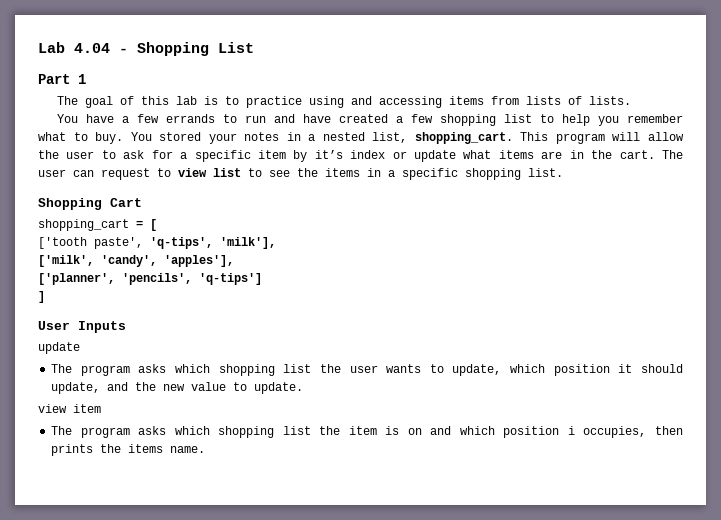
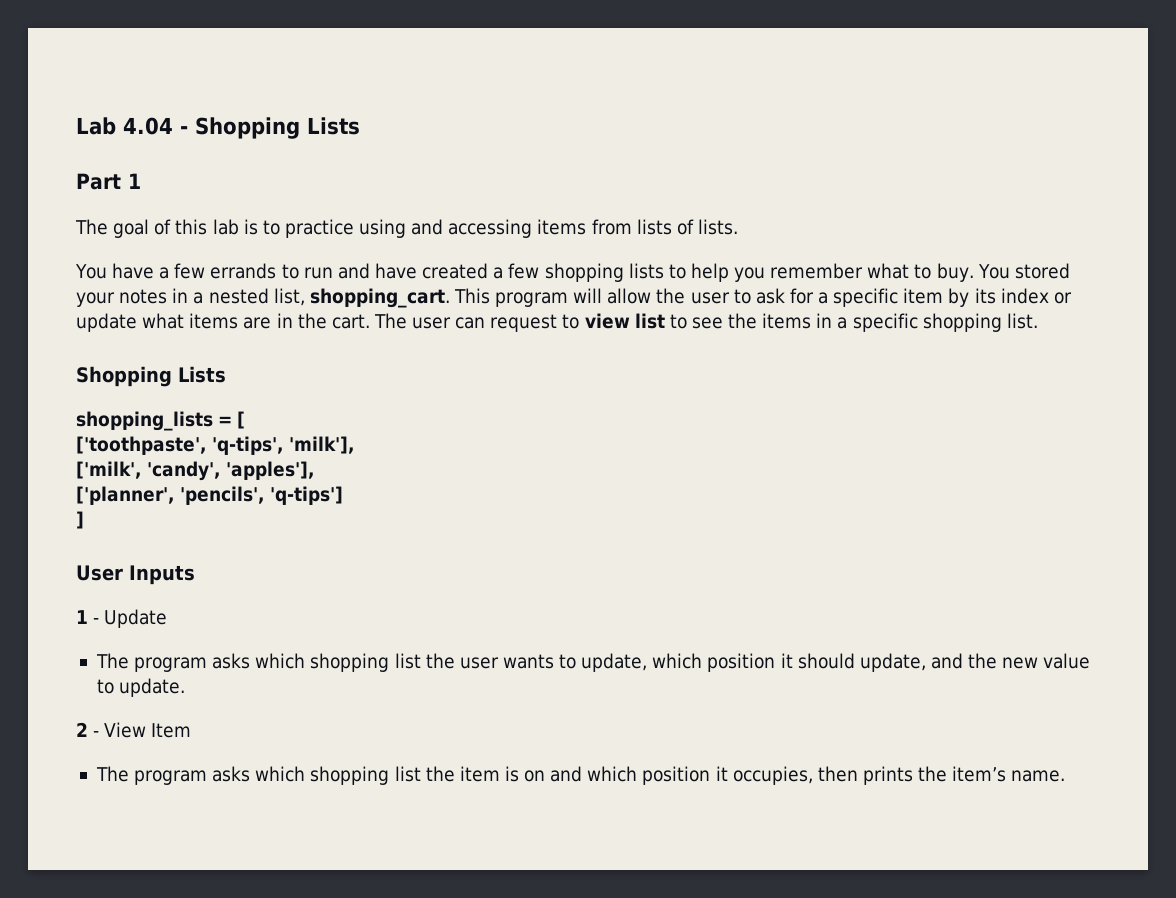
- Lab 4.04 - Shopping List
+ Lab 4.04 - Shopping Lists
- You have a few errands to run and have created a few shopping list to help you remember what to buy.
+ You have a few errands to run and have created a few shopping lists to help you remember what to buy.
- This program will allow the user to ask for a specific item by it’s index or update what items are in the cart.
+ This program will allow the user to ask for a specific item by its index or update what items are in the cart.
  The user can request to view list to see the items in a specific shopping list.
- Shopping Cart
- shopping_cart = [
+ Shopping Lists
+ shopping_lists = [
- ['tooth paste', 'q-tips', 'milk'],
+ ['toothpaste', 'q-tips', 'milk'],
  User Inputs
- update
+ 1 - Update
- view item
+ 2 - View Item
- The program asks which shopping list the item is on and which position i occupies, then prints the items name.
+ The program asks which shopping list the item is on and which position it occupies, then prints the item’s name.

